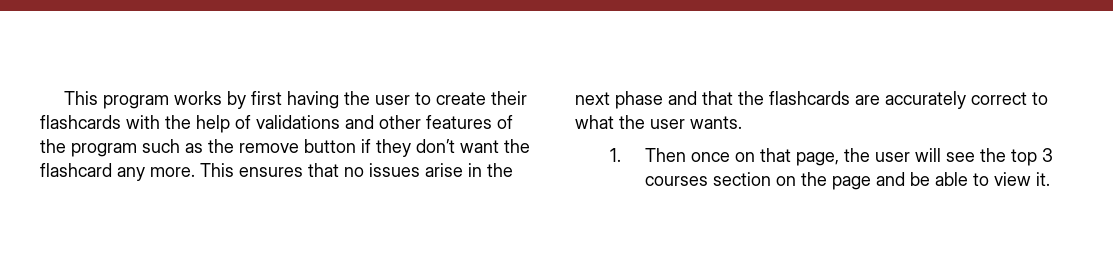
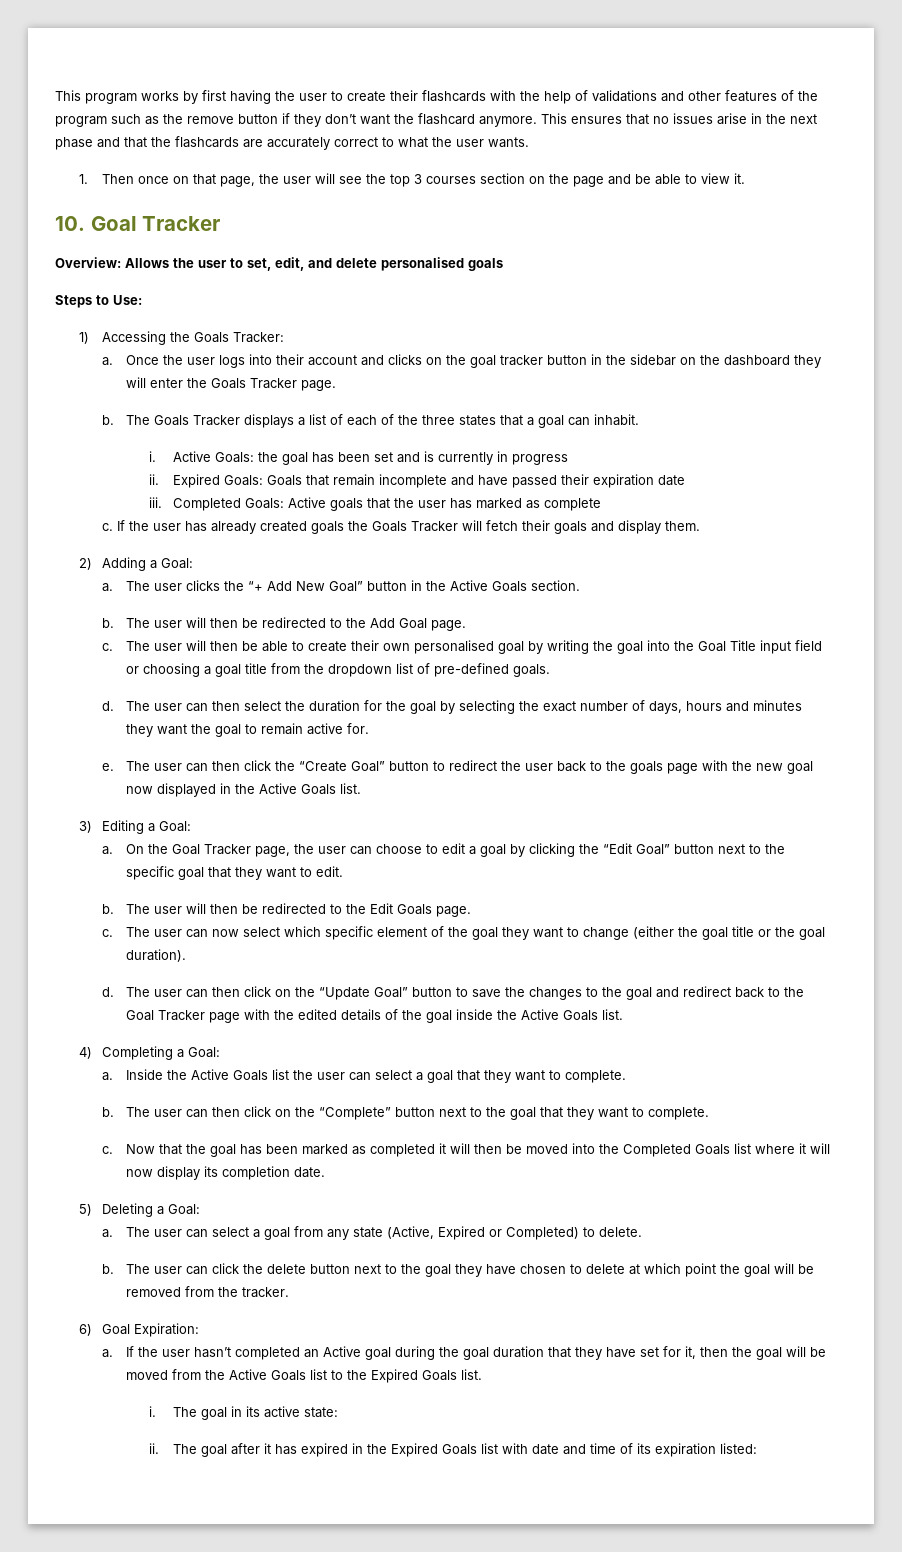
- This program works by first having the user to create their flashcards with the help of validations and other features of the program such as the remove button if they don’t want the flashcard any more.
+ This program works by first having the user to create their flashcards with the help of validations and other features of the program such as the remove button if they don’t want the flashcard anymore.
+ 10. Goal Tracker
+ Overview: Allows the user to set, edit, and delete personalised goals
+ Steps to Use:
+ 1) Accessing the Goals Tracker:
+ a. Once the user logs into their account and clicks on the goal tracker button in the sidebar on the dashboard they will enter the Goals Tracker page.
+ b. The Goals Tracker displays a list of each of the three states that a goal can inhabit.
+ i. Active Goals: the goal has been set and is currently in progress
+ ii. Expired Goals: Goals that remain incomplete and have passed their expiration date
+ iii. Completed Goals: Active goals that the user has marked as complete
+ c. If the user has already created goals the Goals Tracker will fetch their goals and display them.
+ 2) Adding a Goal:
+ a. The user clicks the “+ Add New Goal” button in the Active Goals section.
+ b. The user will then be redirected to the Add Goal page.
+ c. The user will then be able to create their own personalised goal by writing the goal into the Goal Title input field or choosing a goal title from the dropdown list of pre-defined goals.
+ d. The user can then select the duration for the goal by selecting the exact number of days, hours and minutes they want the goal to remain active for.
+ e. The user can then click the “Create Goal” button to redirect the user back to the goals page with the new goal now displayed in the Active Goals list.
+ 3) Editing a Goal:
+ a. On the Goal Tracker page, the user can choose to edit a goal by clicking the “Edit Goal” button next to the specific goal that they want to edit.
+ b. The user will then be redirected to the Edit Goals page.
+ c. The user can now select which specific element of the goal they want to change (either the goal title or the goal duration).
+ d. The user can then click on the “Update Goal” button to save the changes to the goal and redirect back to the Goal Tracker page with the edited details of the goal inside the Active Goals list.
+ 4) Completing a Goal:
+ a. Inside the Active Goals list the user can select a goal that they want to complete.
+ b. The user can then click on the “Complete” button next to the goal that they want to complete.
+ c. Now that the goal has been marked as completed it will then be moved into the Completed Goals list where it will now display its completion date.
+ 5) Deleting a Goal:
+ a. The user can select a goal from any state (Active, Expired or Completed) to delete.
+ b. The user can click the delete button next to the goal they have chosen to delete at which point the goal will be removed from the tracker.
+ 6) Goal Expiration:
+ a. If the user hasn’t completed an Active goal during the goal duration that they have set for it, then the goal will be moved from the Active Goals list to the Expired Goals list.
+ i. The goal in its active state:
+ ii. The goal after it has expired in the Expired Goals list with date and time of its expiration listed:

